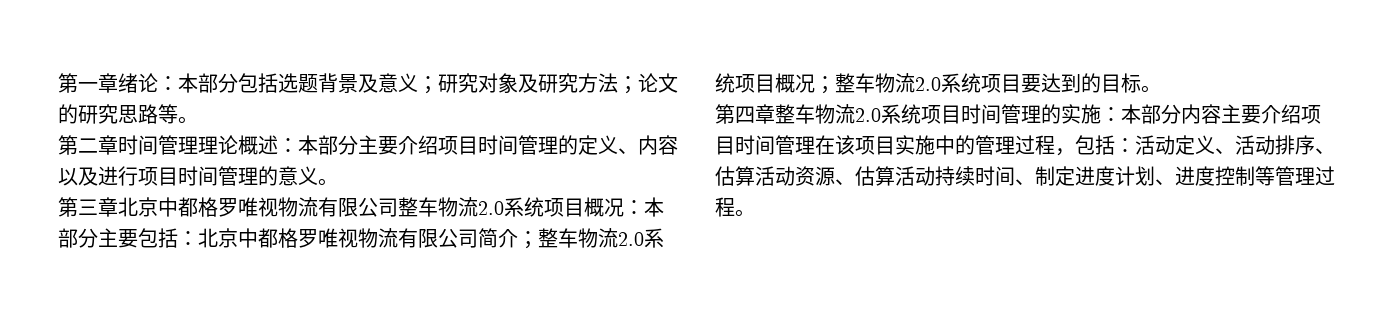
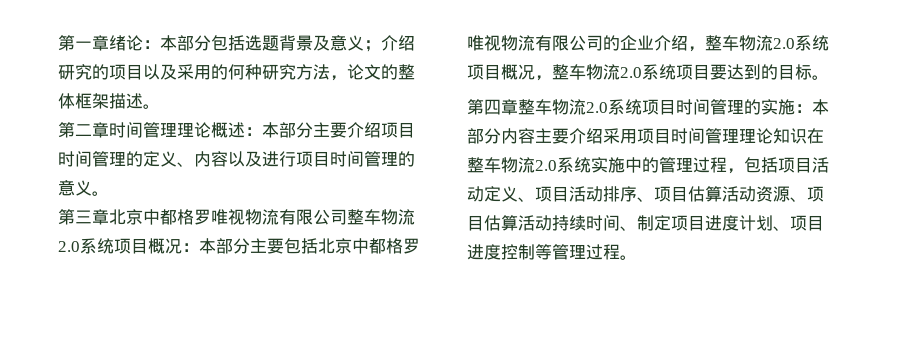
- 第一章绪论：本部分包括选题背景及意义；研究对象及研究方法；论文的研究思路等。
+ 第一章绪论：本部分包括选题背景及意义；介绍研究的项目以及采用的何种研究方法，论文的整体框架描述。
- 第三章北京中都格罗唯视物流有限公司整车物流2.0系统项目概况：本部分主要包括：北京中都格罗唯视物流有限公司简介；整车物流2.0系统项目概况；整车物流2.0系统项目要达到的目标。
+ 第三章北京中都格罗唯视物流有限公司整车物流2.0系统项目概况：本部分主要包括北京中都格罗唯视物流有限公司的企业介绍，整车物流2.0系统项目概况，整车物流2.0系统项目要达到的目标。
- 第四章整车物流2.0系统项目时间管理的实施：本部分内容主要介绍项目时间管理在该项目实施中的管理过程，包括：活动定义、活动排序、估算活动资源、估算活动持续时间、制定进度计划、进度控制等管理过程。
+ 第四章整车物流2.0系统项目时间管理的实施：本部分内容主要介绍采用项目时间管理理论知识在整车物流2.0系统实施中的管理过程，包括项目活动定义、项目活动排序、项目估算活动资源、项目估算活动持续时间、制定项目进度计划、项目进度控制等管理过程。

